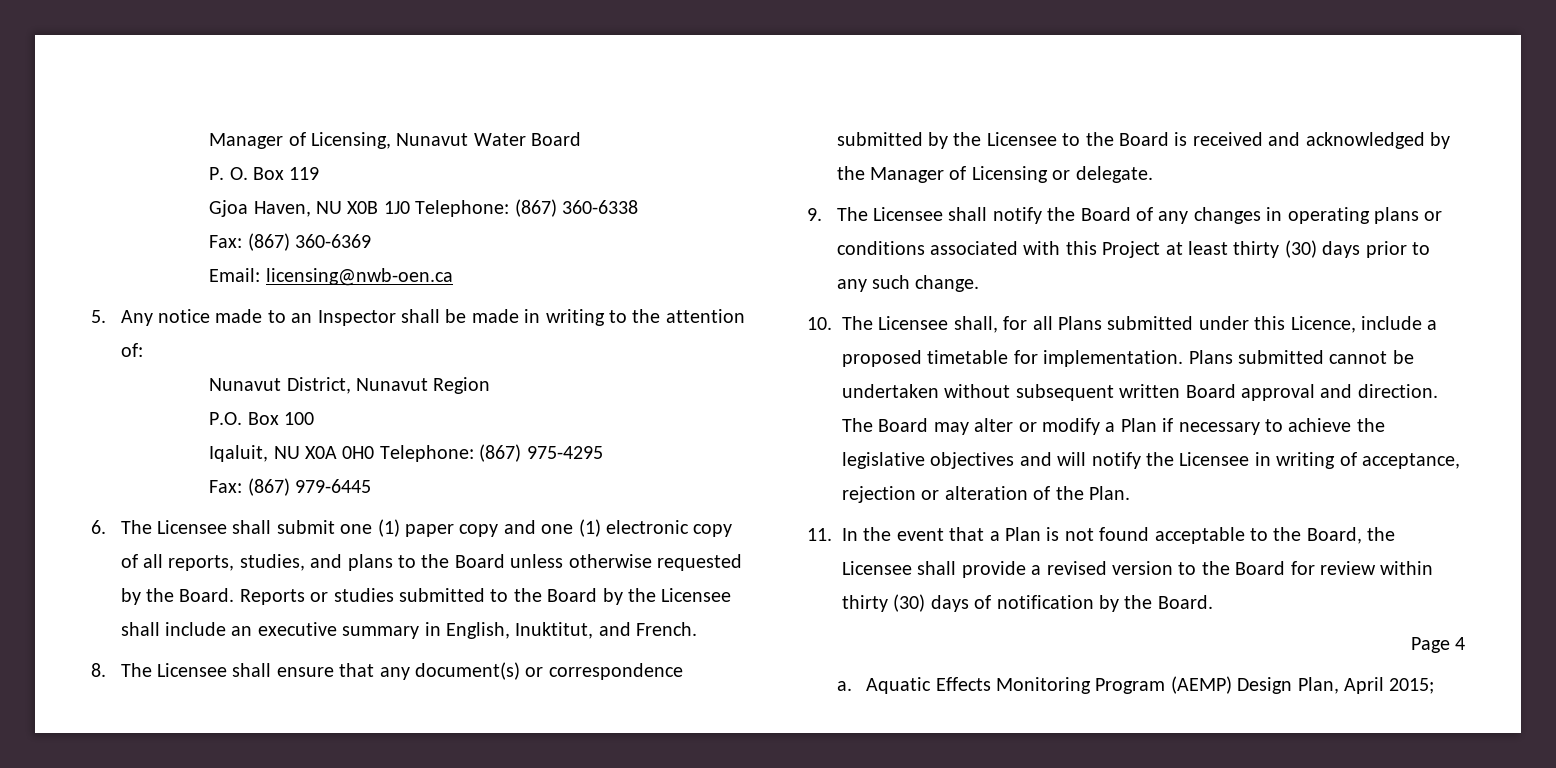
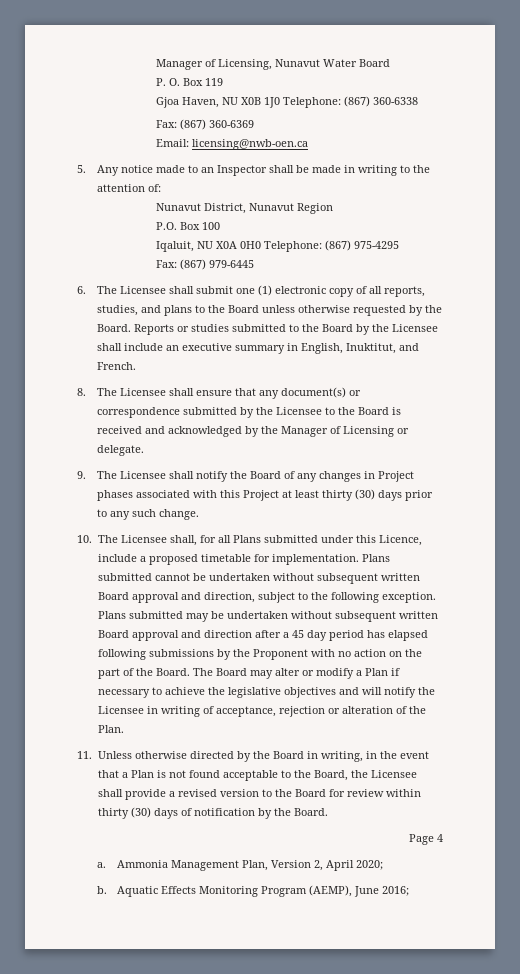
- 6. The Licensee shall submit one (1) paper copy and one (1) electronic copy of all reports, studies, and plans to the Board unless otherwise requested by the Board.
+ 6. The Licensee shall submit one (1) electronic copy of all reports, studies, and plans to the Board unless otherwise requested by the Board.
- 9. The Licensee shall notify the Board of any changes in operating plans or conditions associated with this Project at least thirty (30) days prior to any such change.
+ 9. The Licensee shall notify the Board of any changes in Project phases associated with this Project at least thirty (30) days prior to any such change.
- Plans submitted cannot be undertaken without subsequent written Board approval and direction.
+ Plans submitted cannot be undertaken without subsequent written Board approval and direction, subject to the following exception. Plans submitted may be undertaken without subsequent written Board approval and direction after a 45 day period has elapsed following submissions by the Proponent with no action on the part of the Board.
- 11. In the event that a Plan is not found acceptable to the Board, the Licensee shall provide a revised version to the Board for review within thirty (30) days of notification by the Board.
+ 11. Unless otherwise directed by the Board in writing, in the event that a Plan is not found acceptable to the Board, the Licensee shall provide a revised version to the Board for review within thirty (30) days of notification by the Board.
- Aquatic Effects Monitoring Program (AEMP) Design Plan, April 2015;
+ Ammonia Management Plan, Version 2, April 2020;
+ b. Aquatic Effects Monitoring Program (AEMP), June 2016;

